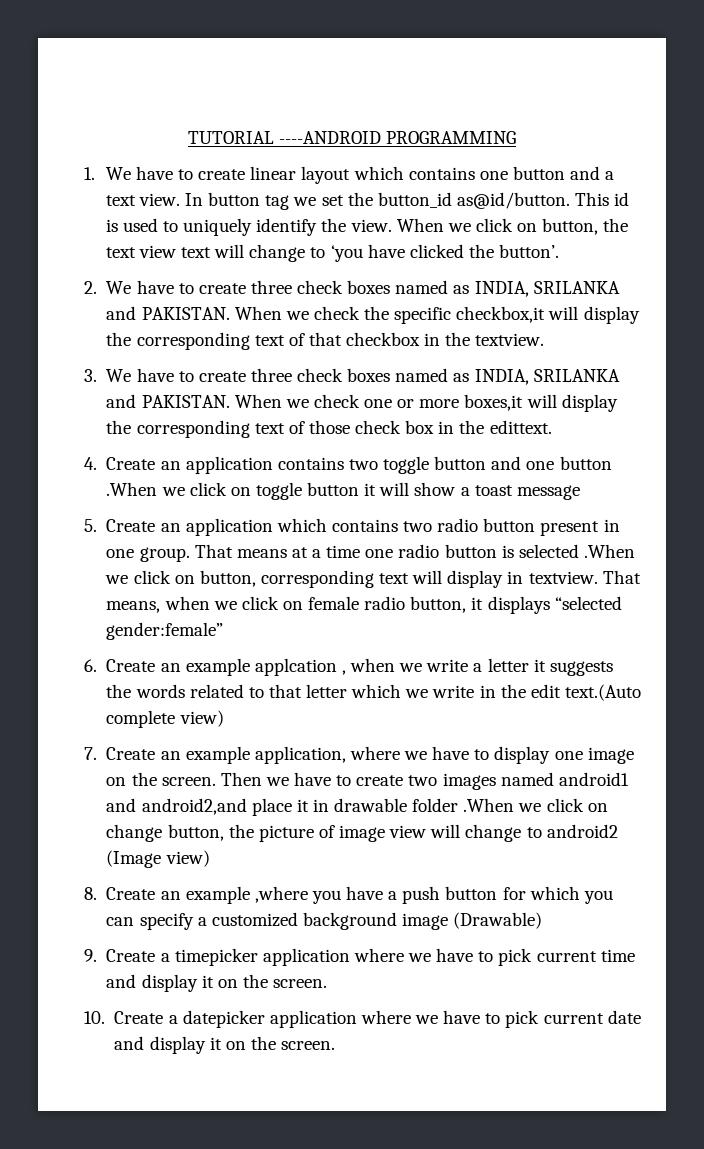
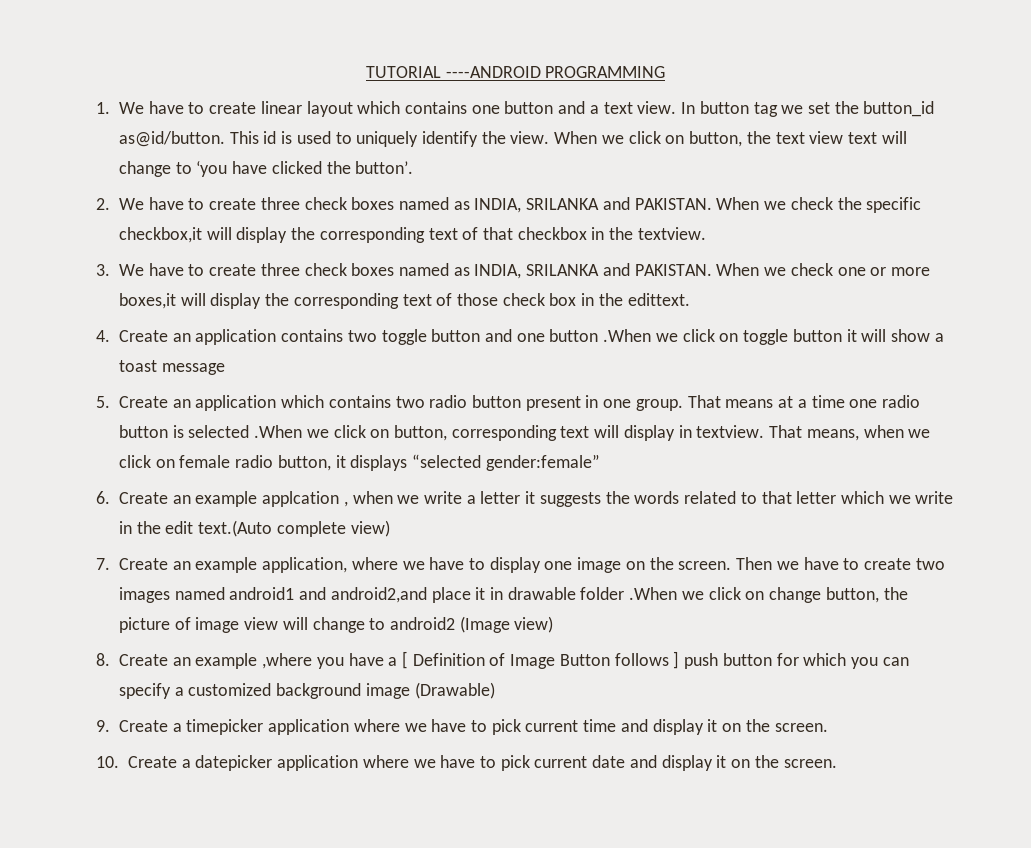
- 8. Create an example ,where you have a push button for which you can specify a customized background image (Drawable)
+ 8. Create an example ,where you have a [ Definition of Image Button follows ] push button for which you can specify a customized background image (Drawable)

